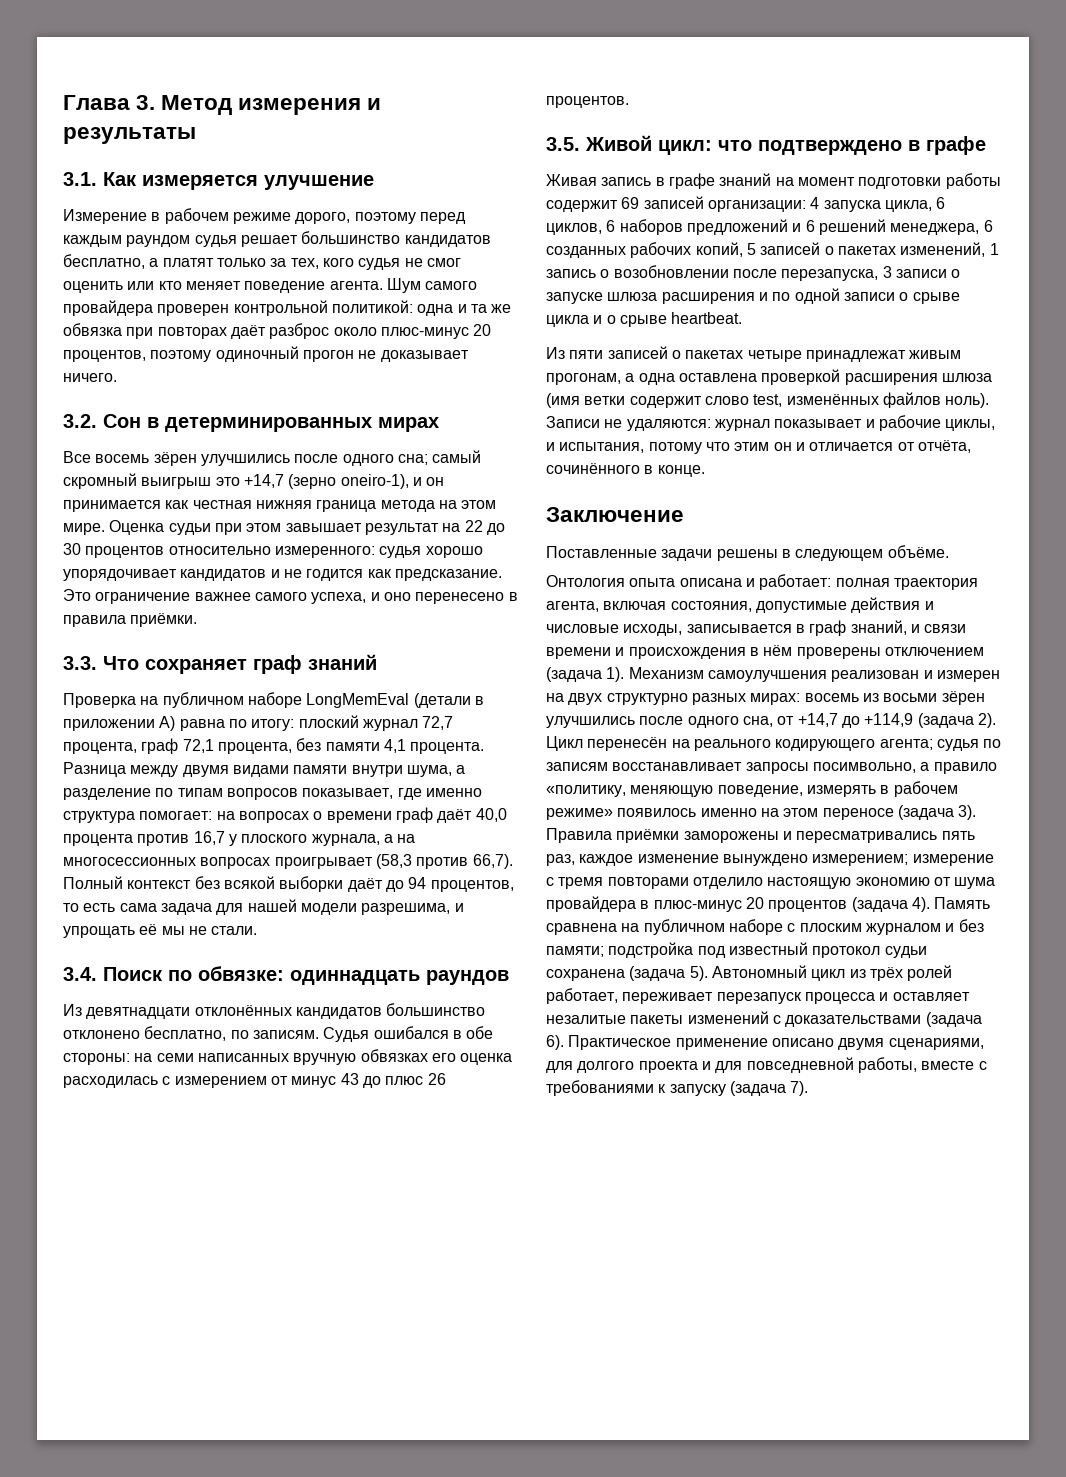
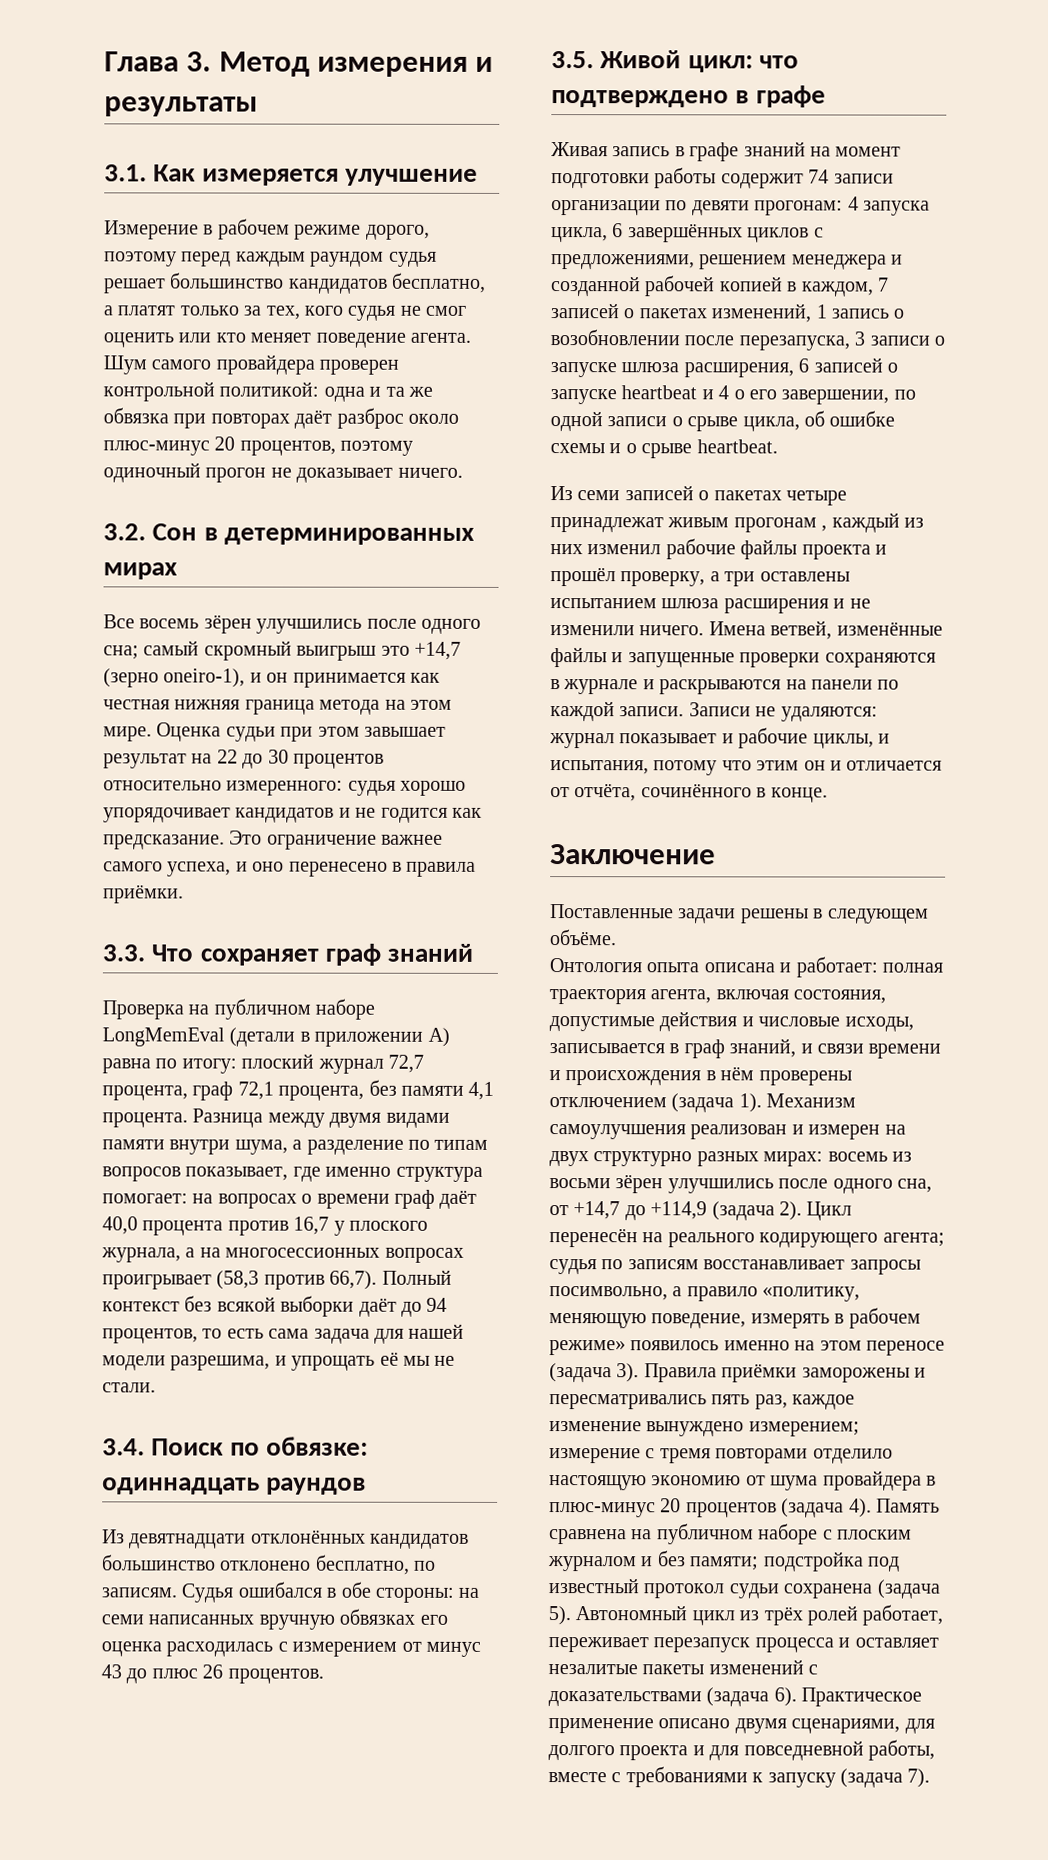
- Живая запись в графе знаний на момент подготовки работы содержит 69 записей организации: 4 запуска цикла, 6 циклов, 6 наборов предложений и 6 решений менеджера, 6 созданных рабочих копий, 5 записей о пакетах изменений, 1 запись о возобновлении после перезапуска, 3 записи о запуске шлюза расширения и по одной записи о срыве цикла и о срыве heartbeat.
+ Живая запись в графе знаний на момент подготовки работы содержит 74 записи организации по девяти прогонам: 4 запуска цикла, 6 завершённых циклов с предложениями, решением менеджера и созданной рабочей копией в каждом, 7 записей о пакетах изменений, 1 запись о возобновлении после перезапуска, 3 записи о запуске шлюза расширения, 6 записей о запуске heartbeat и 4 о его завершении, по одной записи о срыве цикла, об ошибке схемы и о срыве heartbeat.
- Из пяти записей о пакетах четыре принадлежат живым прогонам, а одна оставлена проверкой расширения шлюза (имя ветки содержит слово test, изменённых файлов ноль).
+ Из семи записей о пакетах четыре принадлежат живым прогонам , каждый из них изменил рабочие файлы проекта и прошёл проверку, а три оставлены испытанием шлюза расширения и не изменили ничего. Имена ветвей, изменённые файлы и запущенные проверки сохраняются в журнале и раскрываются на панели по каждой записи.

